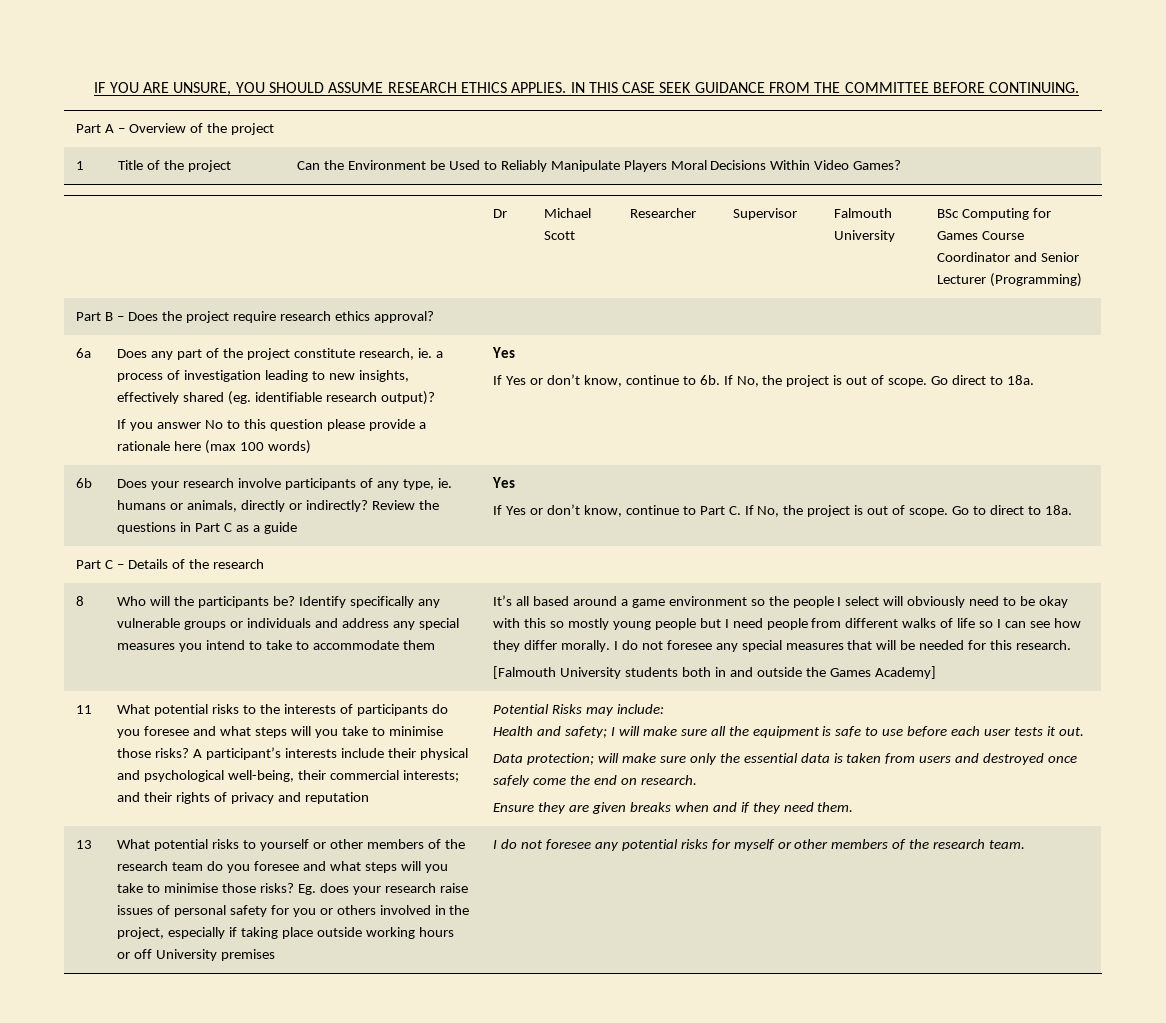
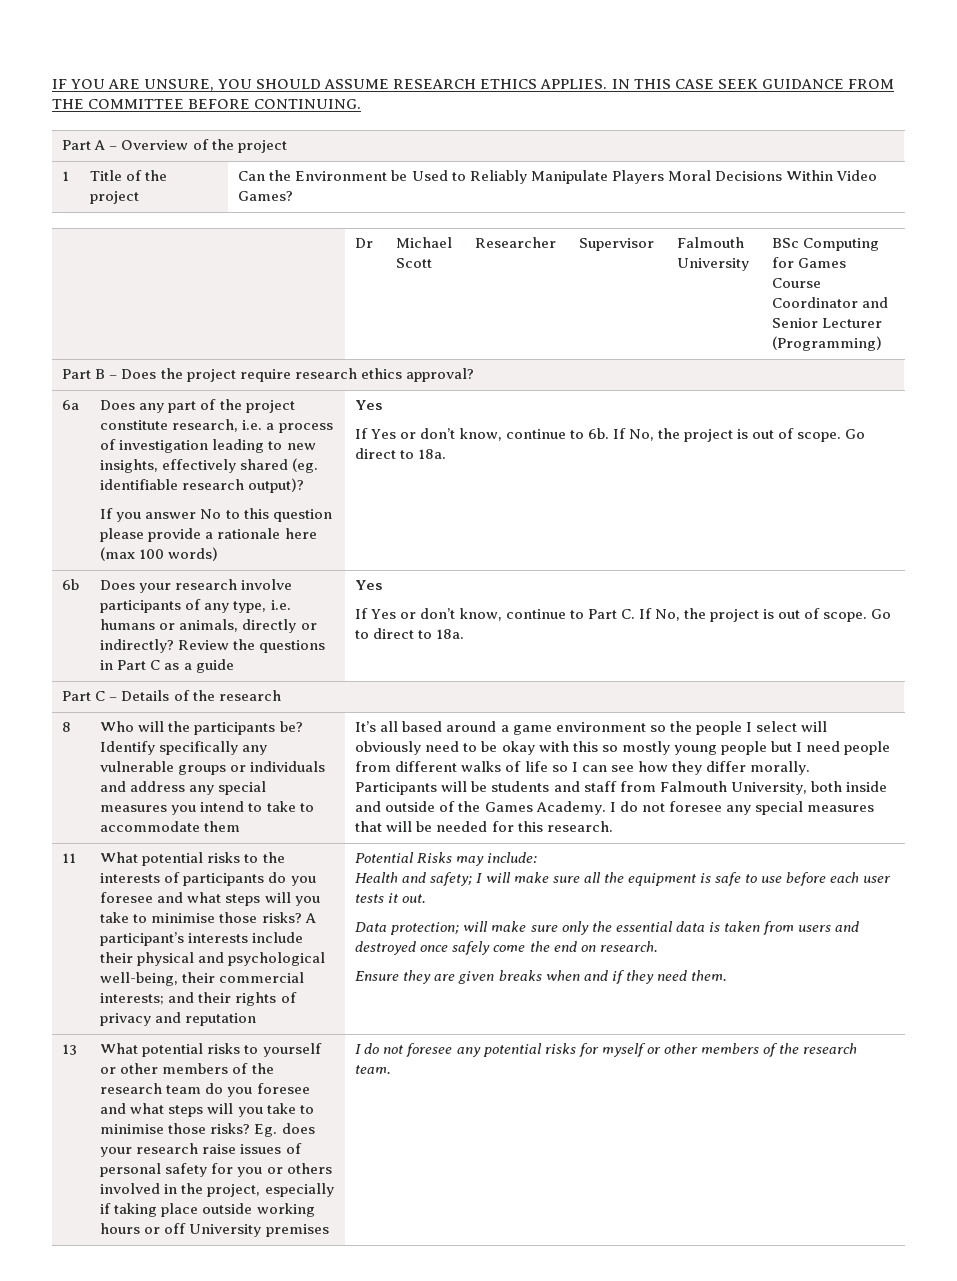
- Does any part of the project constitute research, ie. a process of investigation leading to new insights, effectively shared (eg. identifiable research output)?
+ Does any part of the project constitute research, i.e. a process of investigation leading to new insights, effectively shared (eg. identifiable research output)?
- Does your research involve participants of any type, ie. humans or animals, directly or indirectly?
+ Does your research involve participants of any type, i.e. humans or animals, directly or indirectly?
+ Participants will be students and staff from Falmouth University, both inside and outside of the Games Academy.
- [Falmouth University students both in and outside the Games Academy]

